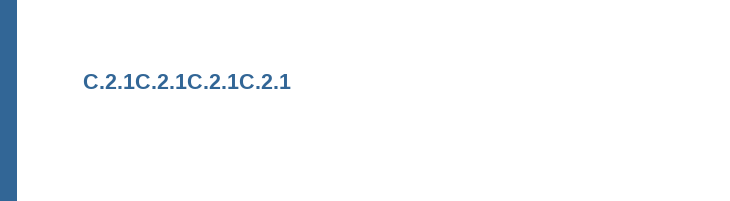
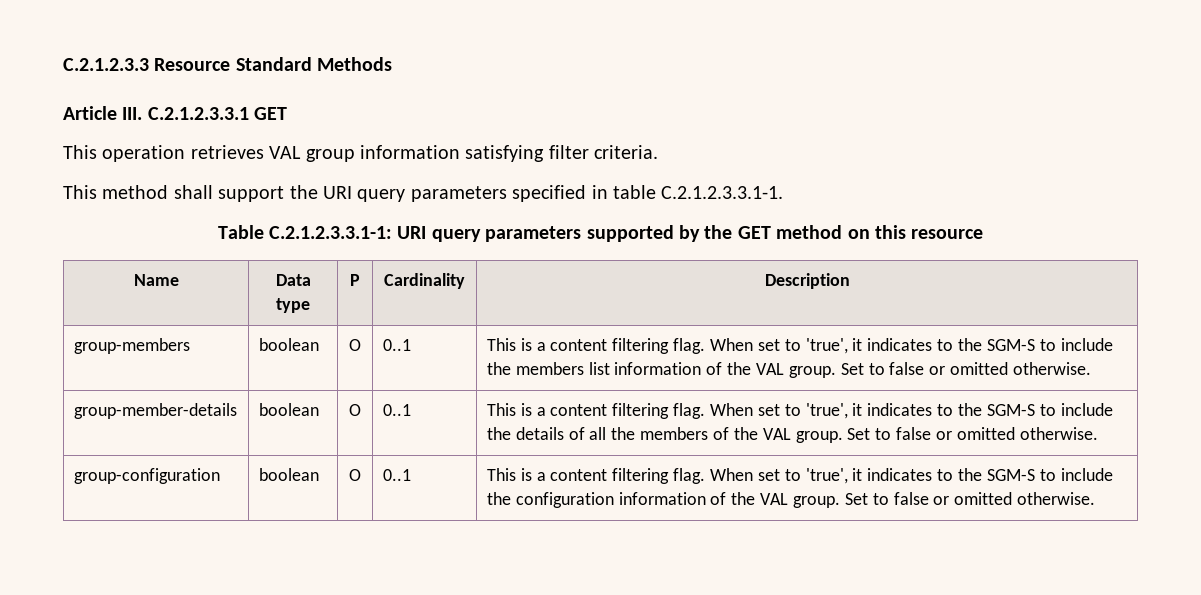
- C.2.1C.2.1C.2.1C.2.1
+ C.2.1.2.3.3 Resource Standard Methods
+ Article III. C.2.1.2.3.3.1 GET
+ This operation retrieves VAL group information satisfying filter criteria.
+ This method shall support the URI query parameters specified in table C.2.1.2.3.3.1-1.
+ Table C.2.1.2.3.3.1-1: URI query parameters supported by the GET method on this resource
+ Name | Data type | P | Cardinality | Description
+ group-members | boolean | O | 0..1 | This is a content filtering flag. When set to 'true', it indicates to the SGM-S to include the members list information of the VAL group. Set to false or omitted otherwise.
+ group-member-details | boolean | O | 0..1 | This is a content filtering flag. When set to 'true', it indicates to the SGM-S to include the details of all the members of the VAL group. Set to false or omitted otherwise.
+ group-configuration | boolean | O | 0..1 | This is a content filtering flag. When set to 'true', it indicates to the SGM-S to include the configuration information of the VAL group. Set to false or omitted otherwise.

